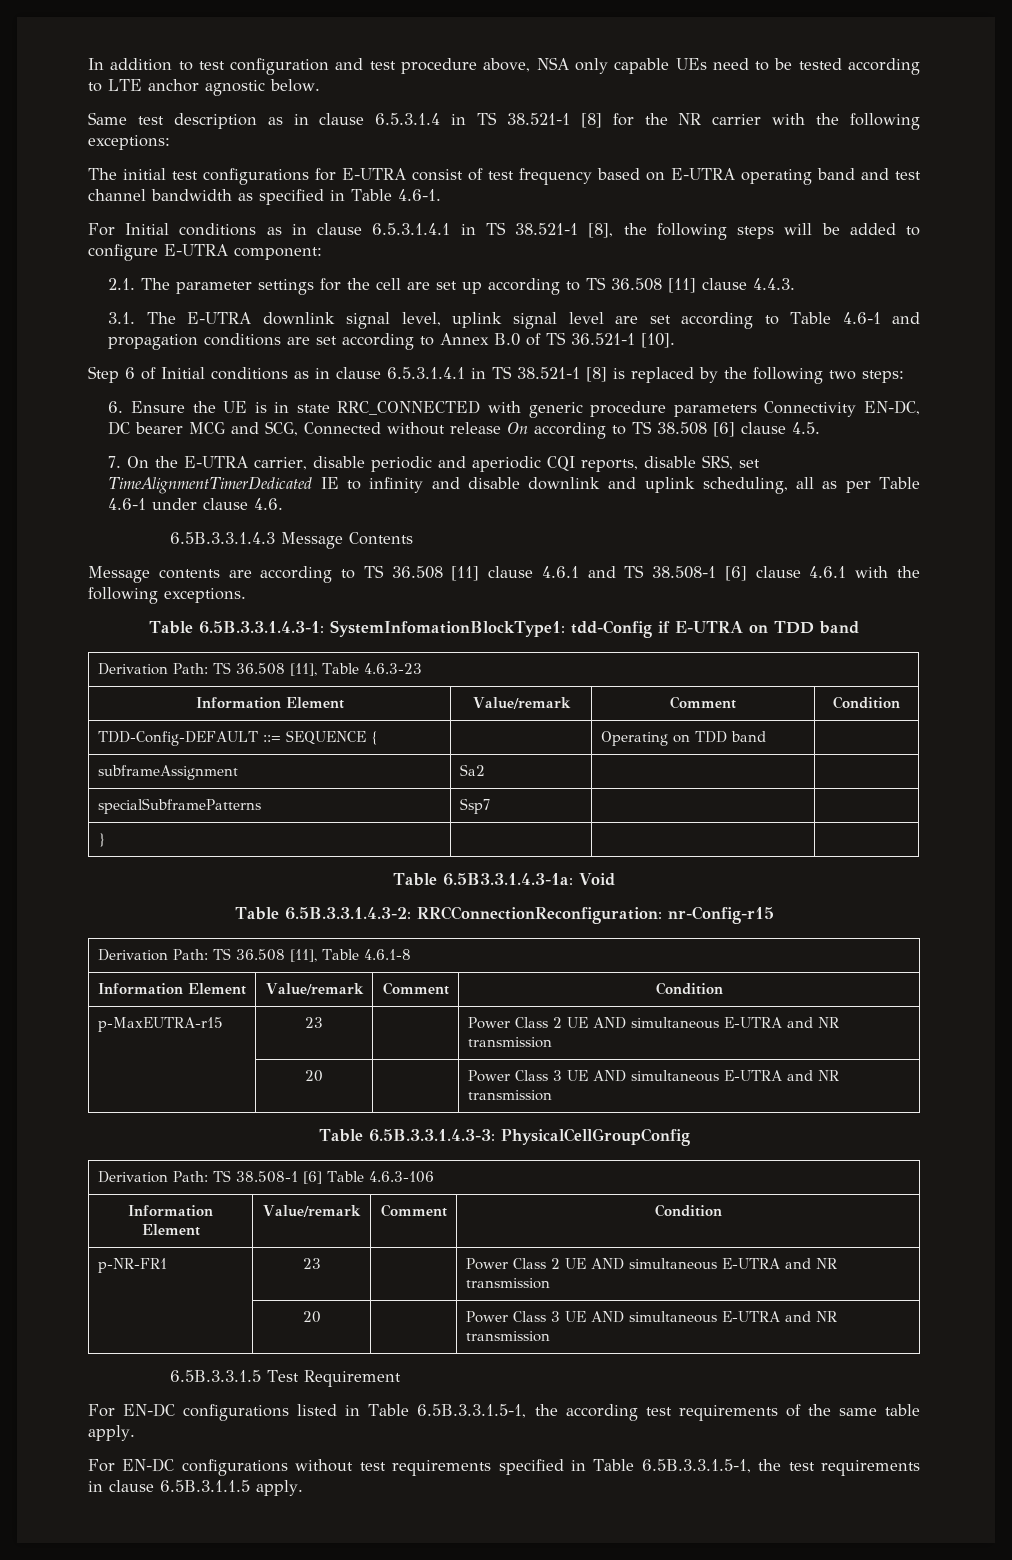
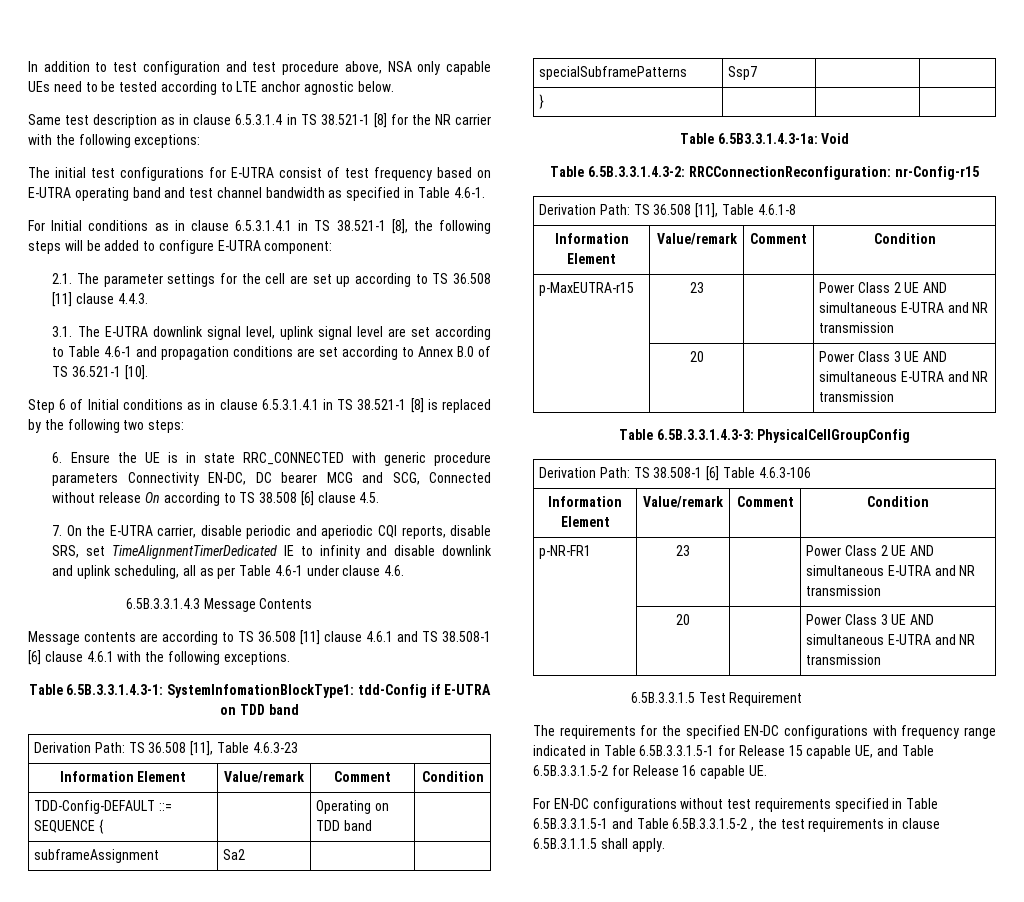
- For EN-DC configurations listed in Table 6.5B.3.3.1.5-1, the according test requirements of the same table apply.
+ The requirements for the specified EN-DC configurations with frequency range indicated in Table 6.5B.3.3.1.5-1 for Release 15 capable UE, and Table 6.5B.3.3.1.5-2 for Release 16 capable UE.
- For EN-DC configurations without test requirements specified in Table 6.5B.3.3.1.5-1, the test requirements in clause 6.5B.3.1.1.5 apply.
+ For EN-DC configurations without test requirements specified in Table 6.5B.3.3.1.5-1 and Table 6.5B.3.3.1.5-2 , the test requirements in clause 6.5B.3.1.1.5 shall apply.

